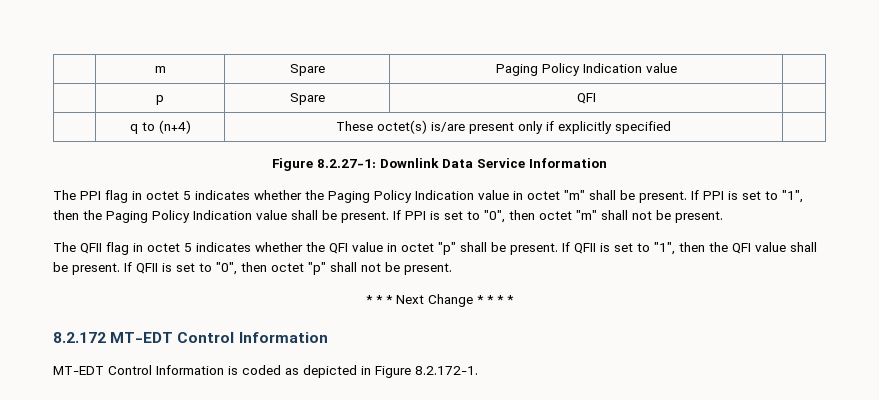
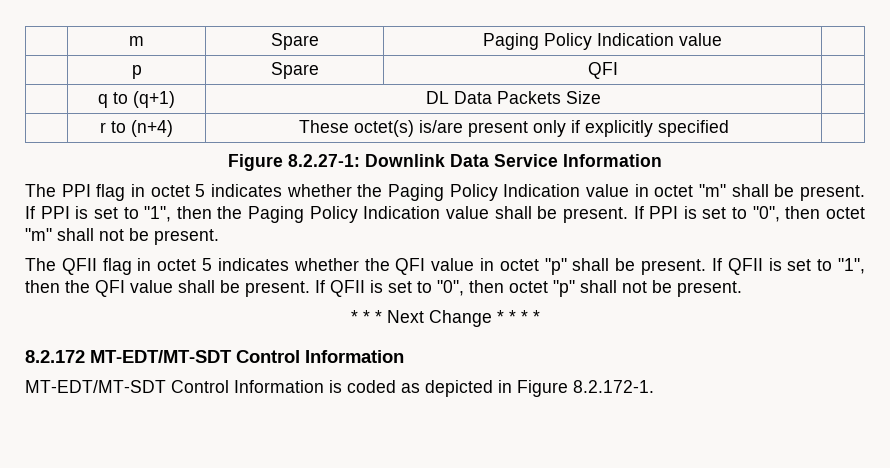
- | q to (n+4) | These octet(s) is/are present only if explicitly specified |
+ | q to (q+1) | DL Data Packets Size |
+ | r to (n+4) | These octet(s) is/are present only if explicitly specified |
- 8.2.172 MT-EDT Control Information
+ 8.2.172 MT-EDT/MT-SDT Control Information
- MT-EDT Control Information is coded as depicted in Figure 8.2.172-1.
+ MT-EDT/MT-SDT Control Information is coded as depicted in Figure 8.2.172-1.

